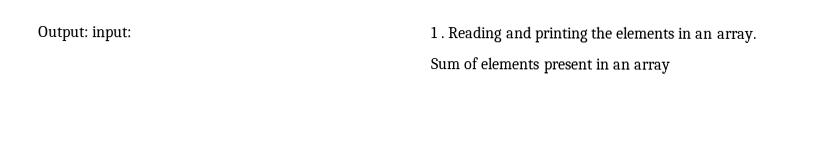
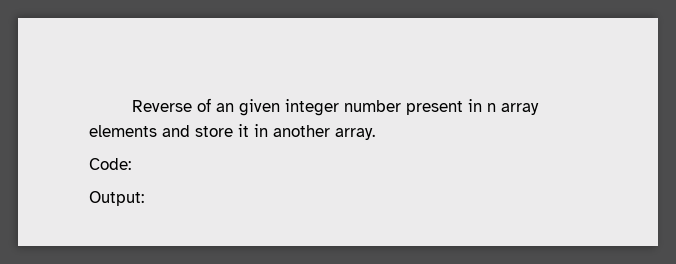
- Output: input:
- 1 . Reading and printing the elements in an array.
- Sum of elements present in an array
+ Reverse of an given integer number present in n array elements and store it in another array.
+ Code:
+ Output:

